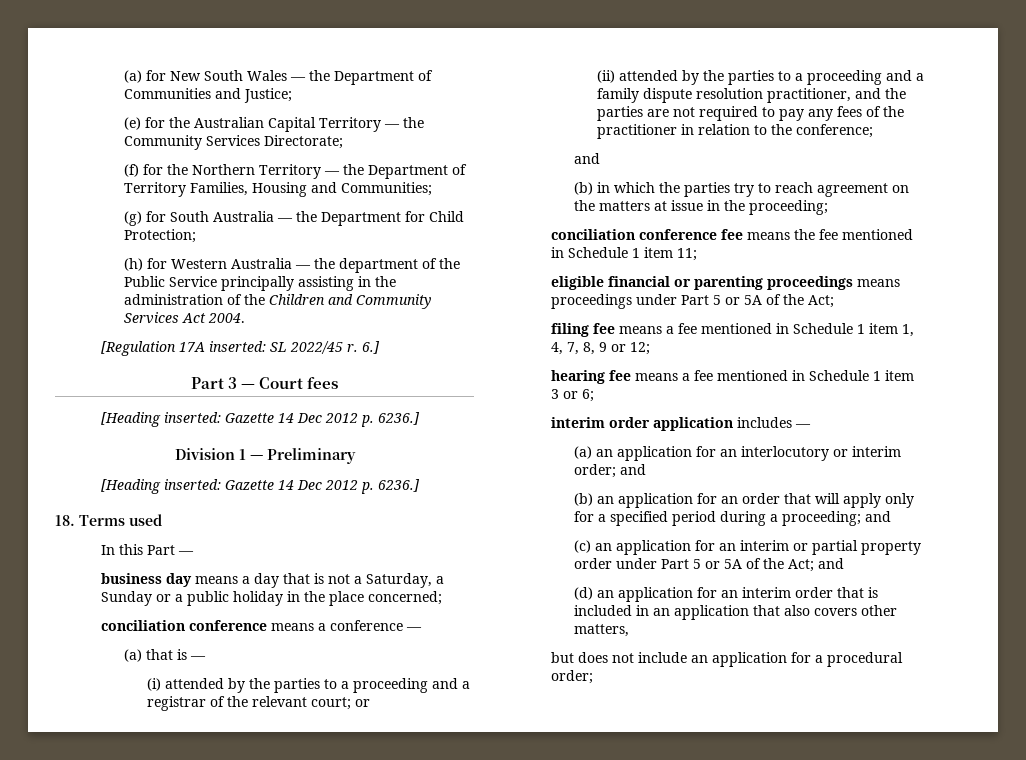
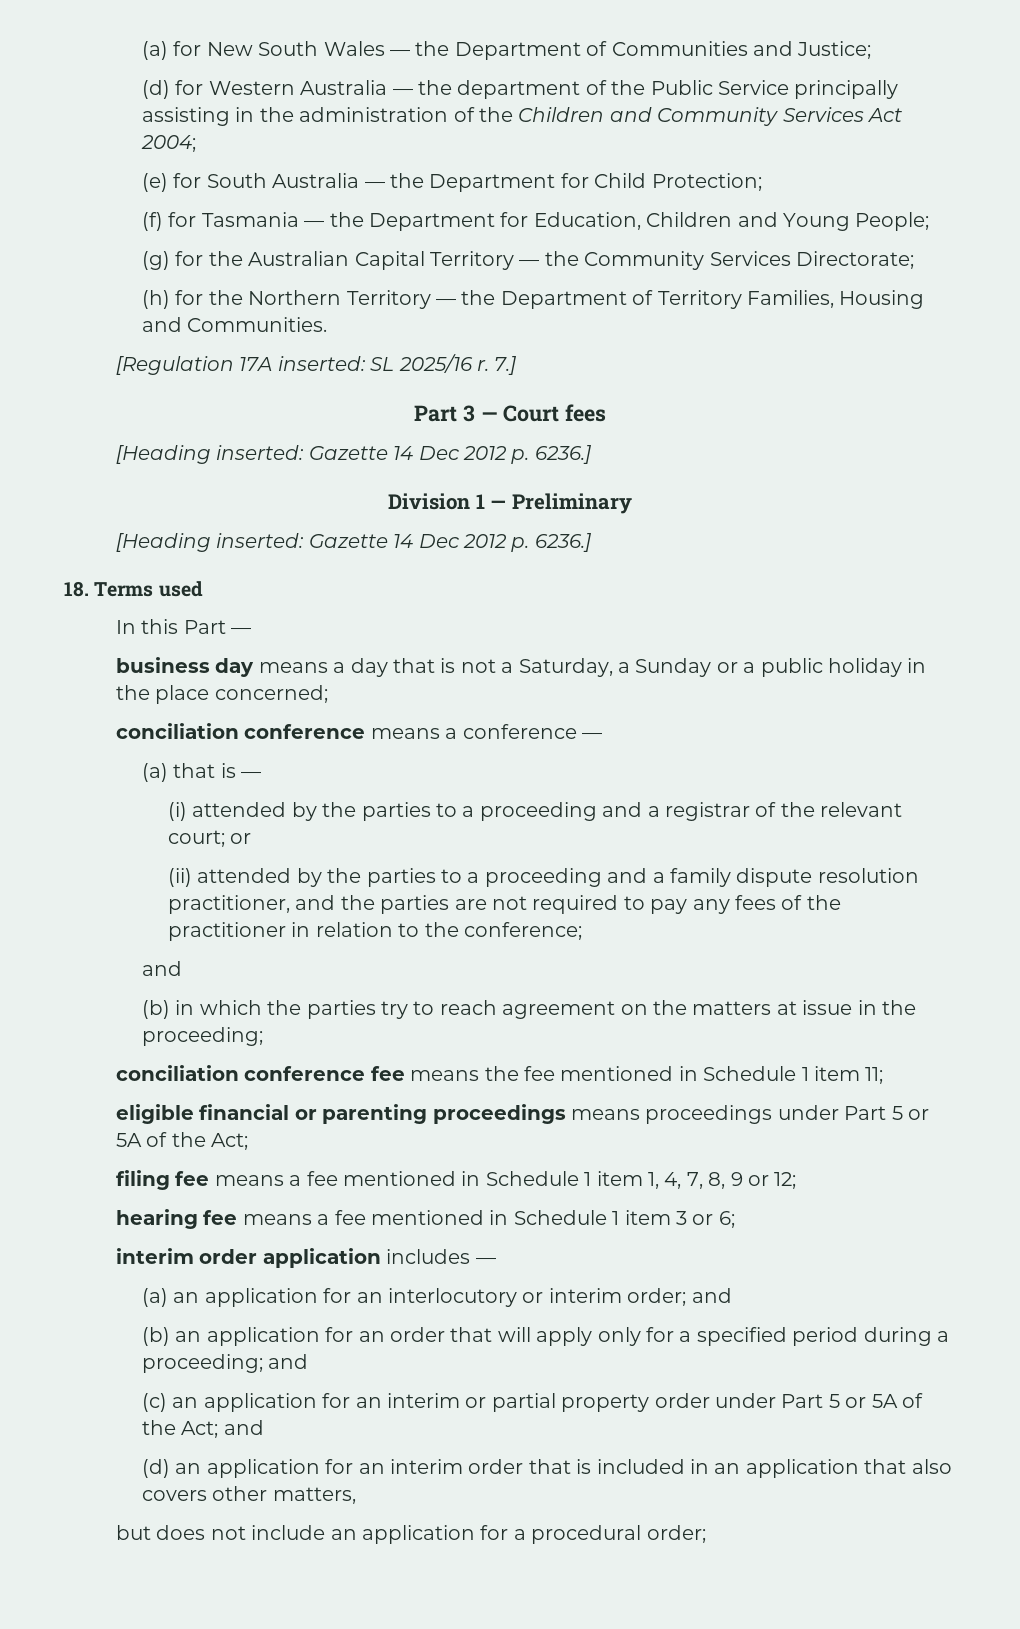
- (e) for the Australian Capital Territory — the Community Services Directorate;
- (f) for the Northern Territory — the Department of Territory Families, Housing and Communities;
- (g) for South Australia — the Department for Child Protection;
- (h) for Western Australia — the department of the Public Service principally assisting in the administration of the Children and Community Services Act 2004.
+ (d) for Western Australia — the department of the Public Service principally assisting in the administration of the Children and Community Services Act 2004;
+ (e) for South Australia — the Department for Child Protection;
+ (f) for Tasmania — the Department for Education, Children and Young People;
+ (g) for the Australian Capital Territory — the Community Services Directorate;
+ (h) for the Northern Territory — the Department of Territory Families, Housing and Communities.
- [Regulation 17A inserted: SL 2022/45 r. 6.]
+ [Regulation 17A inserted: SL 2025/16 r. 7.]

